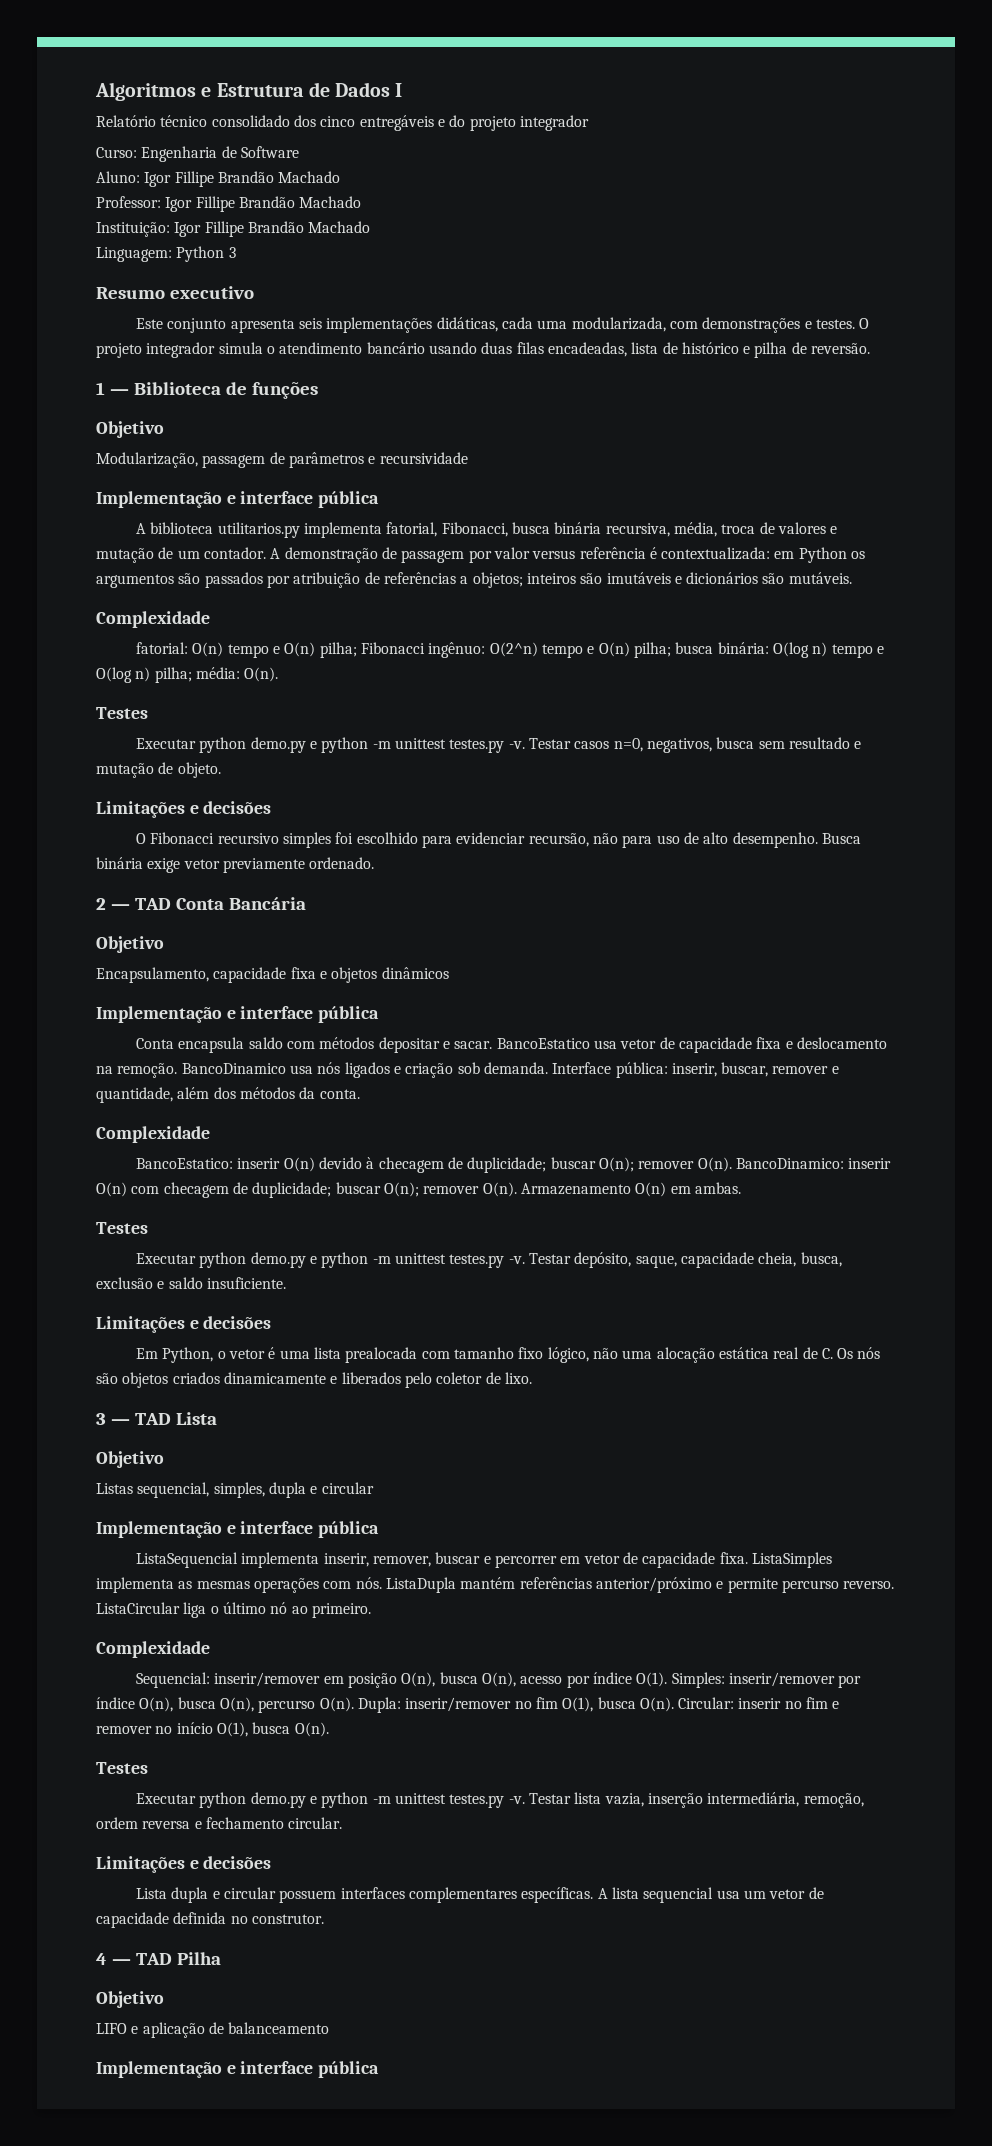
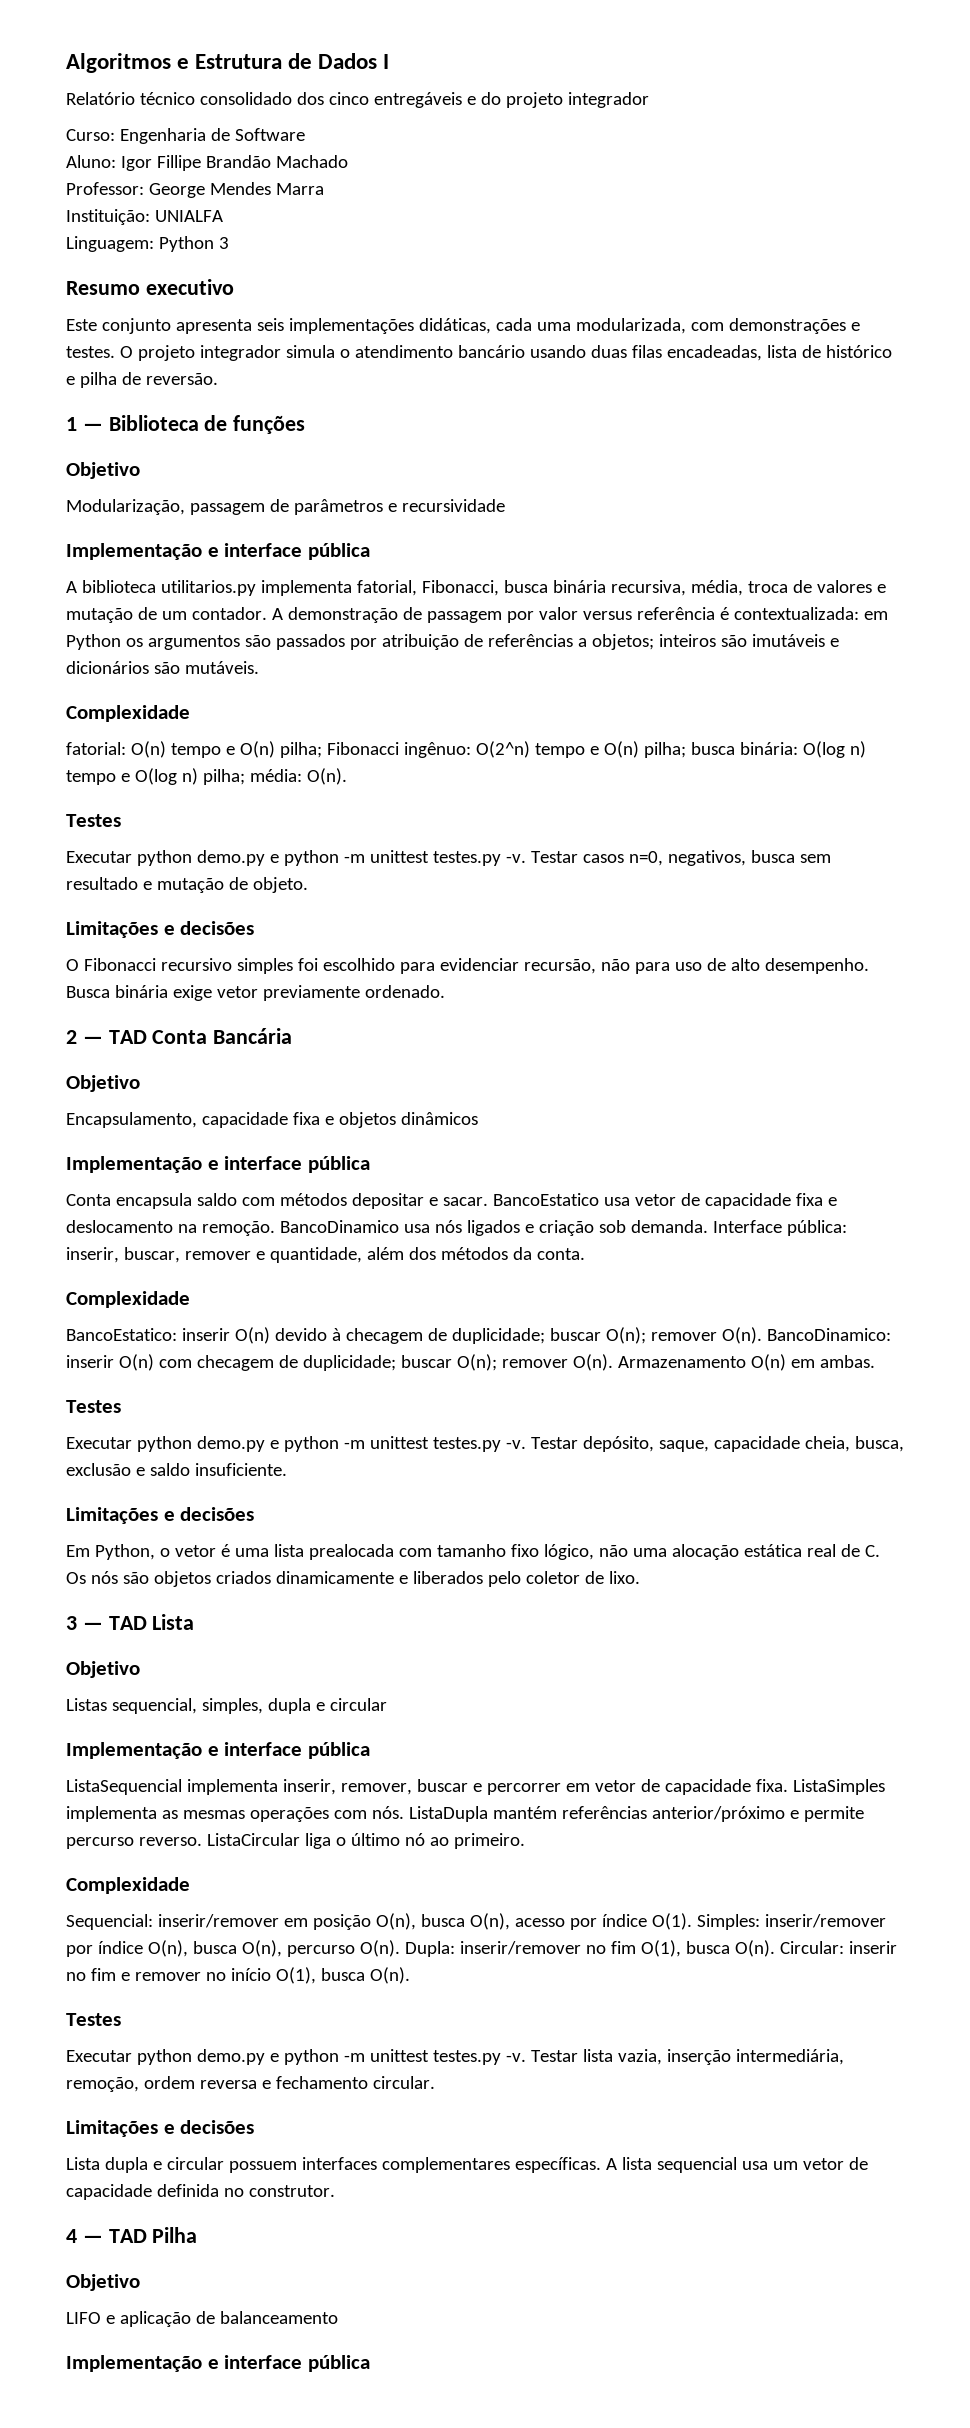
- Professor: Igor Fillipe Brandão Machado
- Instituição: Igor Fillipe Brandão Machado
+ Professor: George Mendes Marra
+ Instituição: UNIALFA

